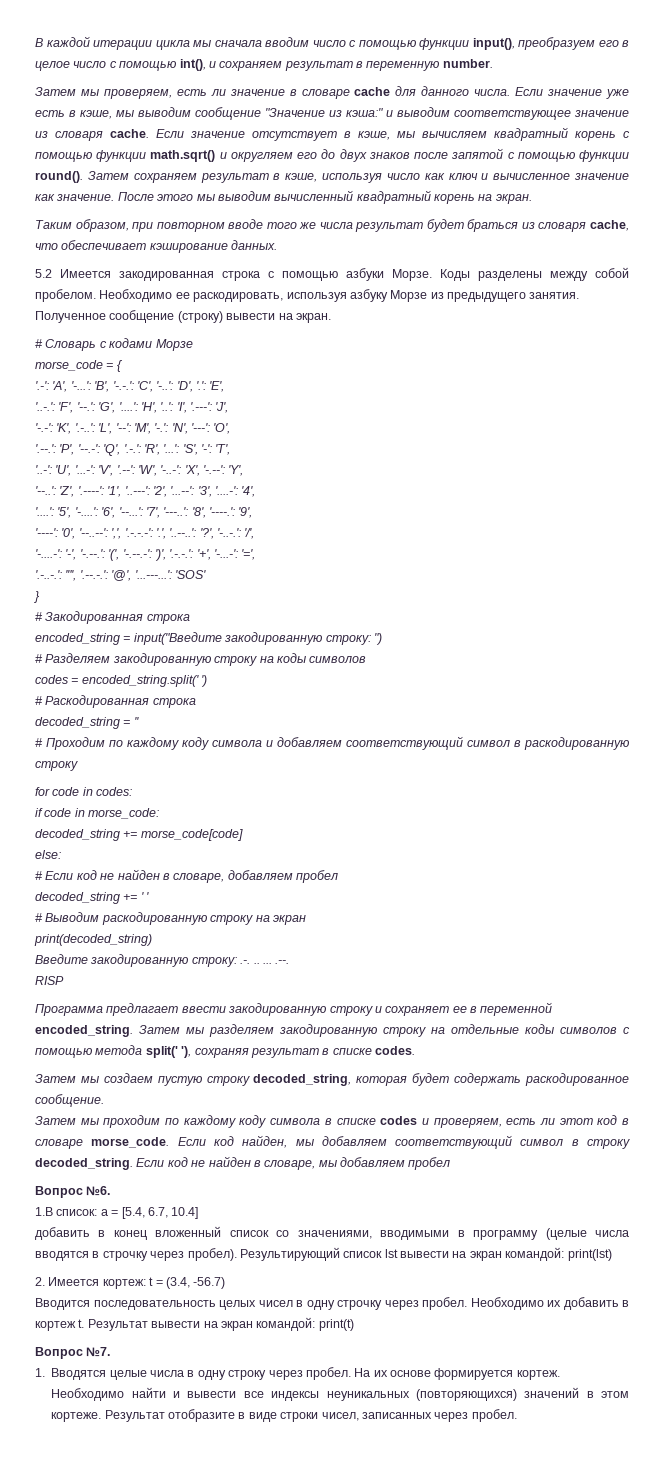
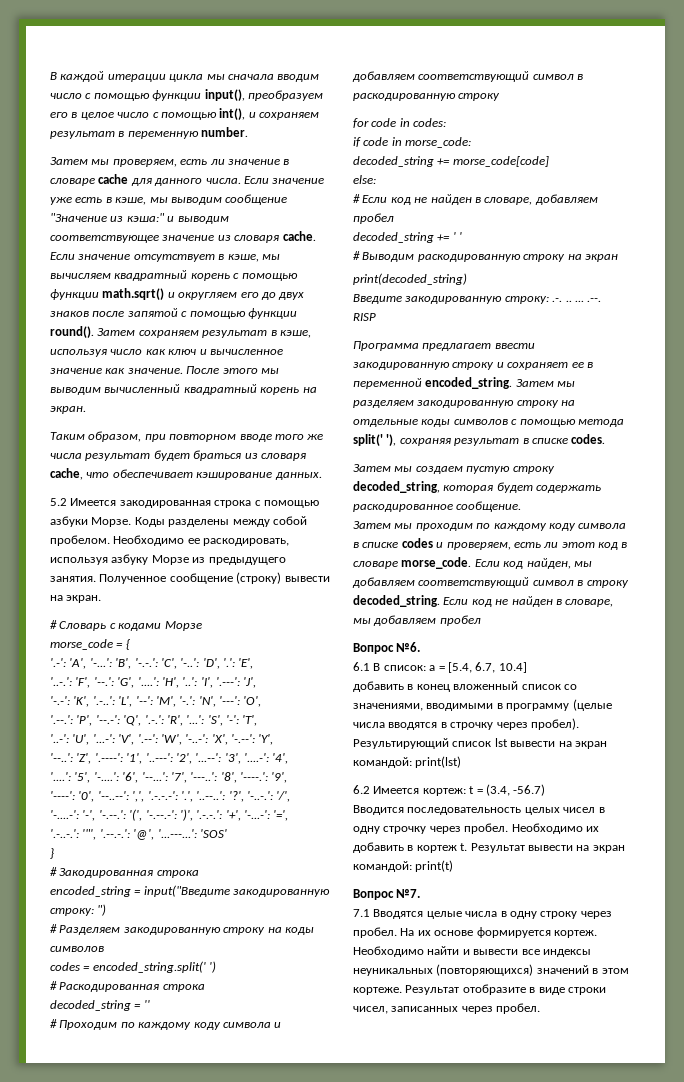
- 1.В список: a = [5.4, 6.7, 10.4]
+ 6.1 В список: a = [5.4, 6.7, 10.4]
- 2. Имеется кортеж: t = (3.4, -56.7)
+ 6.2 Имеется кортеж: t = (3.4, -56.7)
- 1. Вводятся целые числа в одну строку через пробел.
+ 7.1 Вводятся целые числа в одну строку через пробел.

